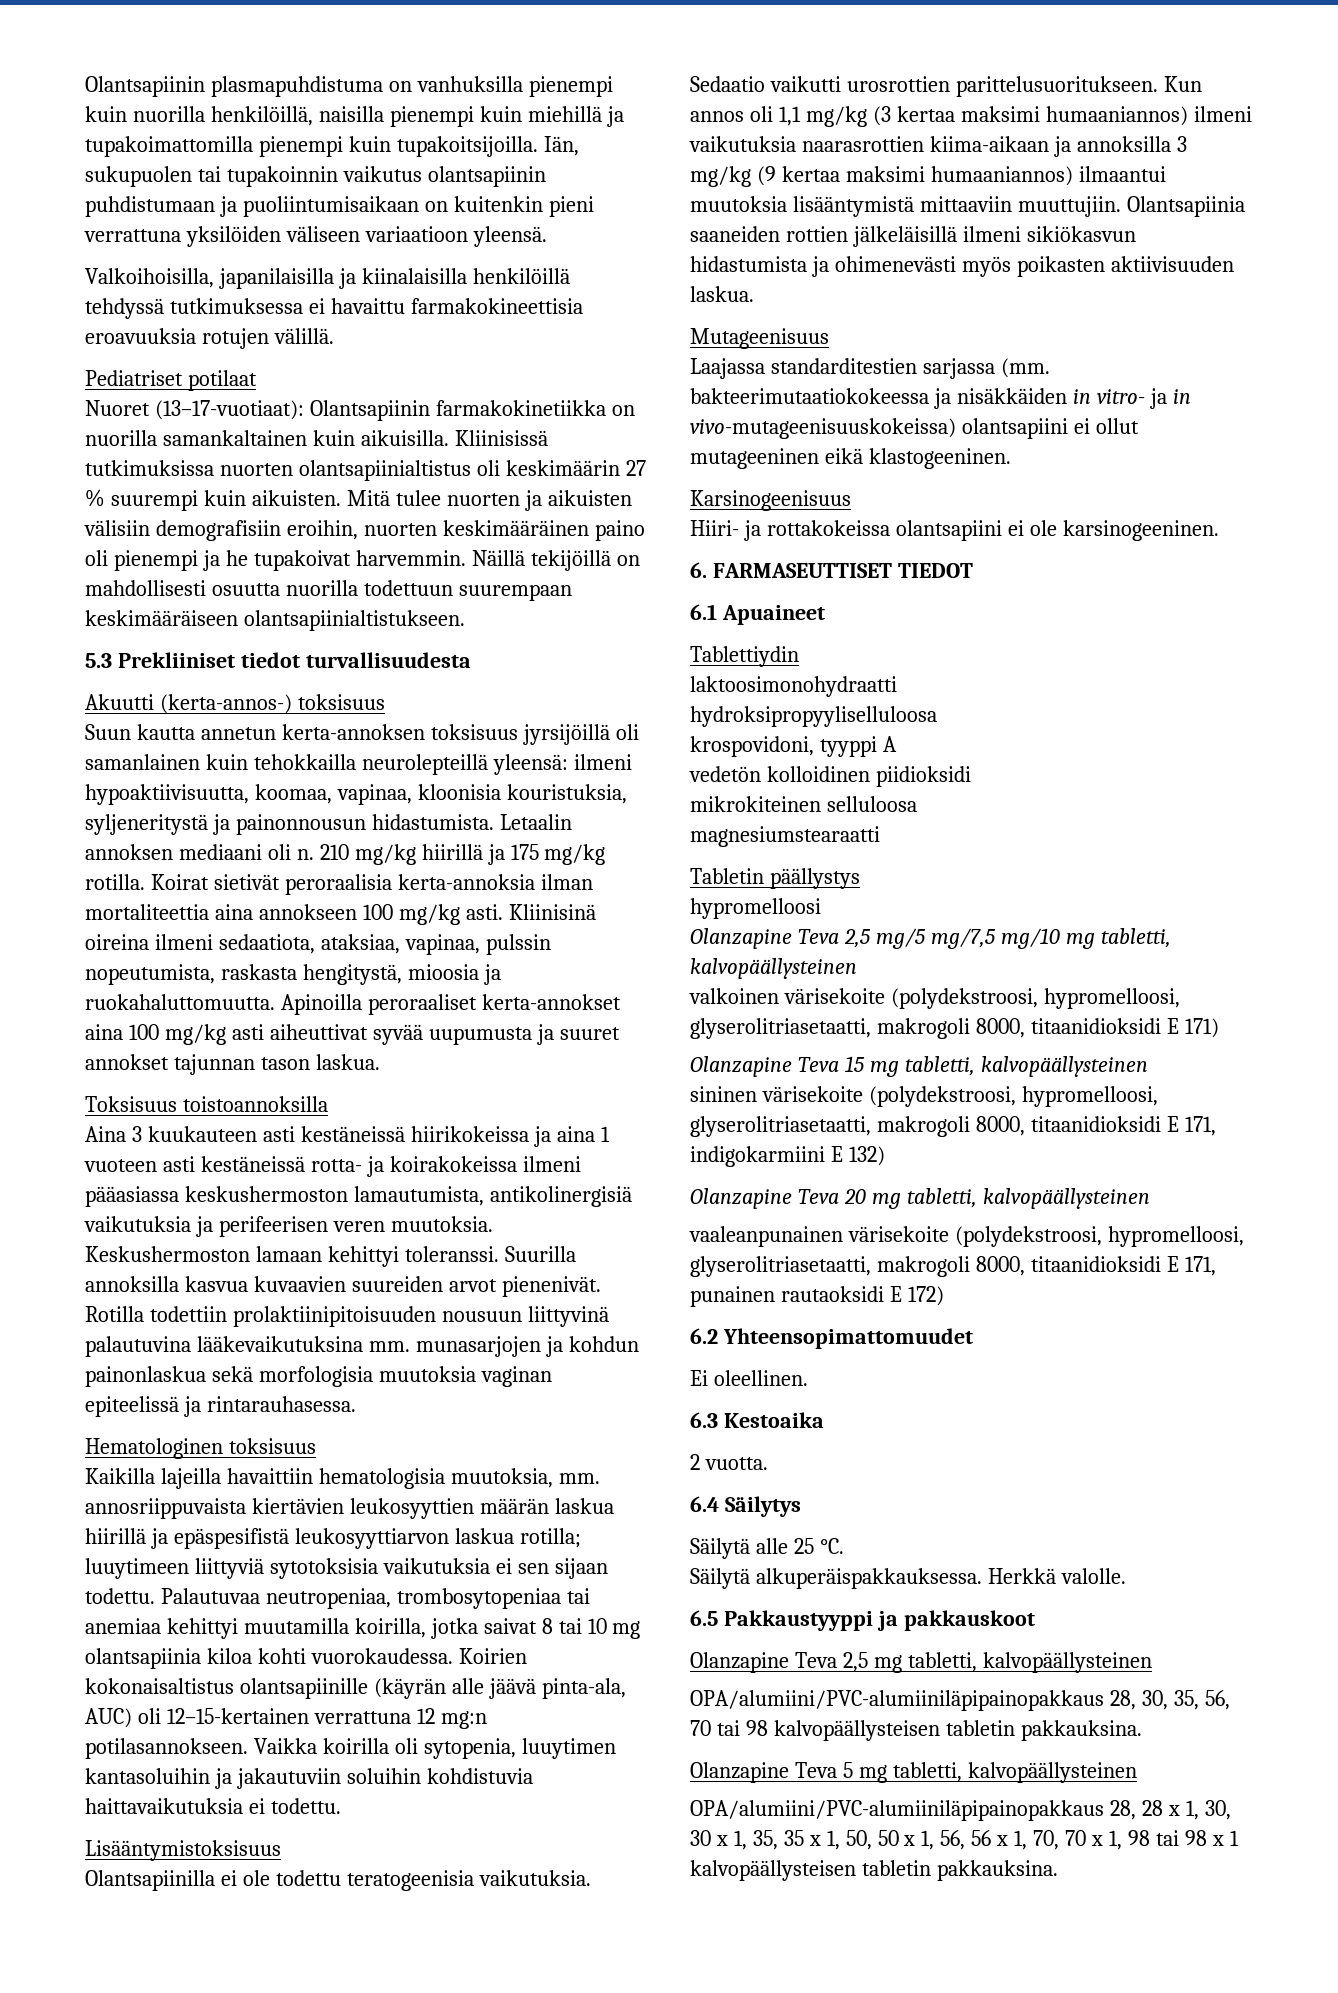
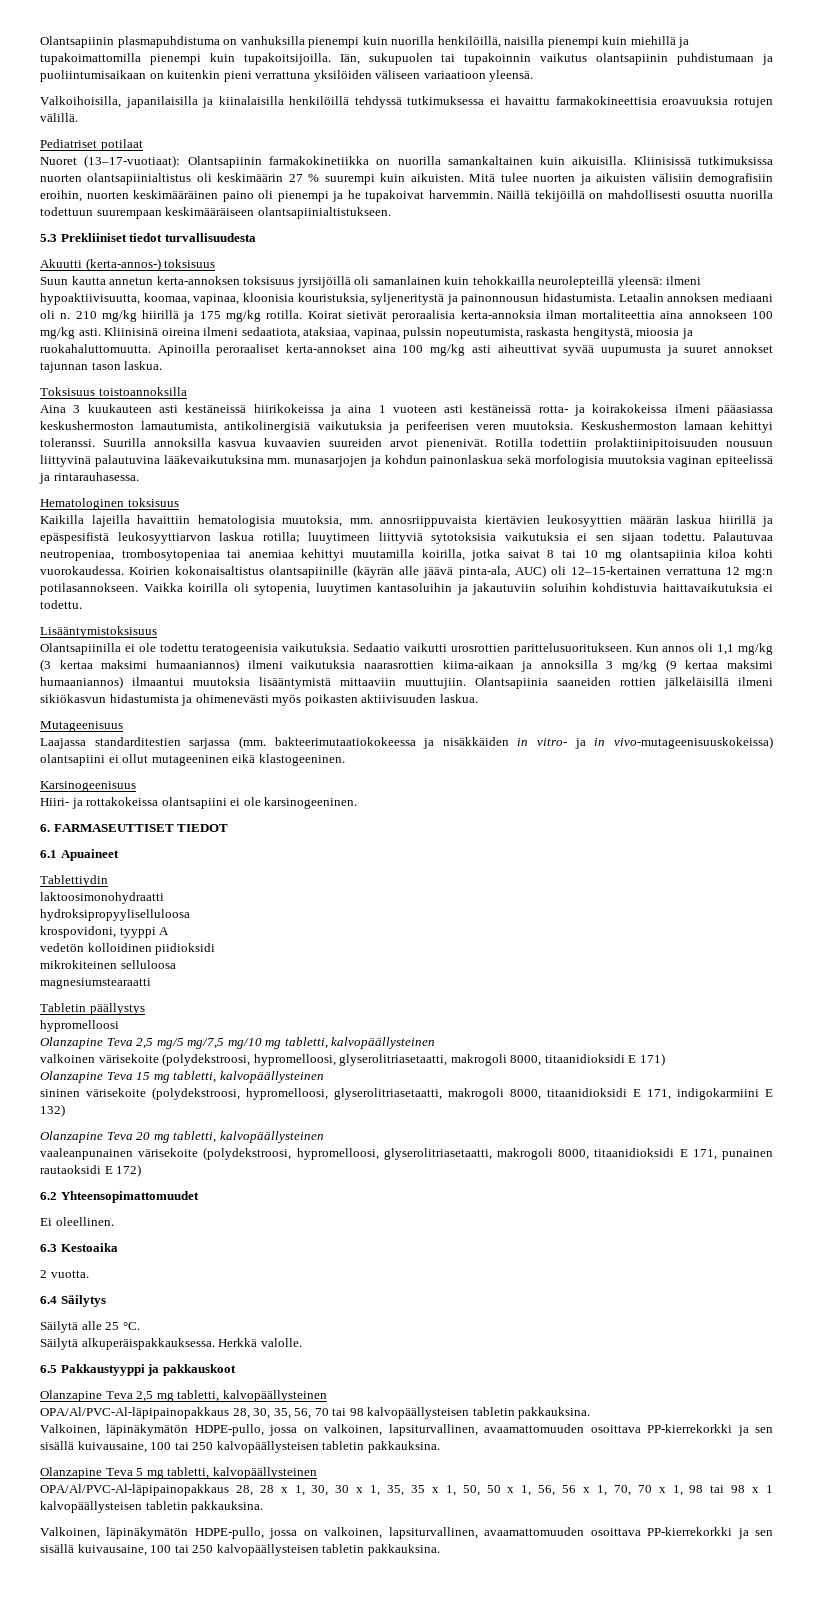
- OPA/alumiini/PVC-alumiiniläpipainopakkaus 28, 30, 35, 56, 70 tai 98 kalvopäällysteisen tabletin pakkauksina.
+ OPA/Al/PVC-Al-läpipainopakkaus 28, 30, 35, 56, 70 tai 98 kalvopäällysteisen tabletin pakkauksina.
+ Valkoinen, läpinäkymätön HDPE-pullo, jossa on valkoinen, lapsiturvallinen, avaamattomuuden osoittava PP-kierrekorkki ja sen sisällä kuivausaine, 100 tai 250 kalvopäällysteisen tabletin pakkauksina.
- OPA/alumiini/PVC-alumiiniläpipainopakkaus 28, 28 x 1, 30, 30 x 1, 35, 35 x 1, 50, 50 x 1, 56, 56 x 1, 70, 70 x 1, 98 tai 98 x 1 kalvopäällysteisen tabletin pakkauksina.
+ OPA/Al/PVC-Al-läpipainopakkaus 28, 28 x 1, 30, 30 x 1, 35, 35 x 1, 50, 50 x 1, 56, 56 x 1, 70, 70 x 1, 98 tai 98 x 1 kalvopäällysteisen tabletin pakkauksina.
+ Valkoinen, läpinäkymätön HDPE-pullo, jossa on valkoinen, lapsiturvallinen, avaamattomuuden osoittava PP-kierrekorkki ja sen sisällä kuivausaine, 100 tai 250 kalvopäällysteisen tabletin pakkauksina.

